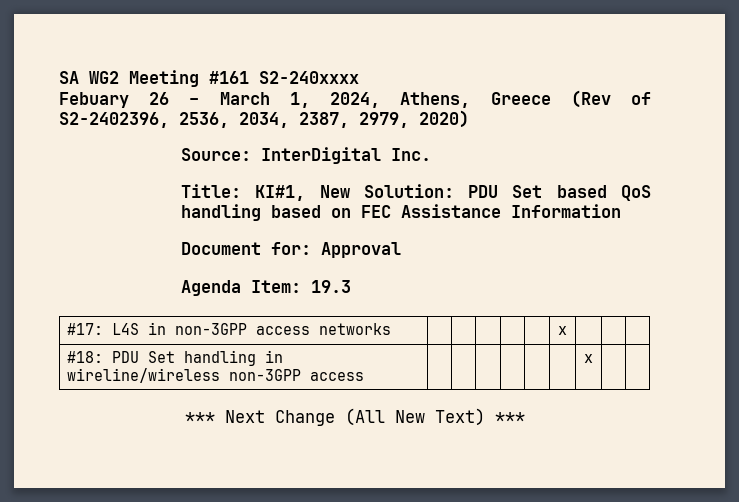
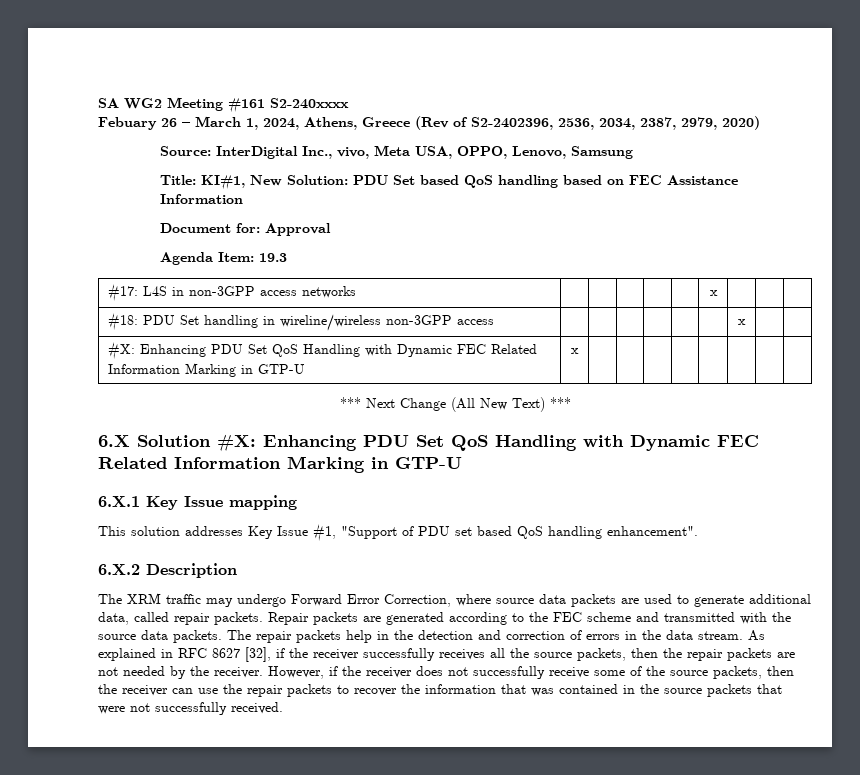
- Source: InterDigital Inc.
+ Source: InterDigital Inc., vivo, Meta USA, OPPO, Lenovo, Samsung
+ #X: Enhancing PDU Set QoS Handling with Dynamic FEC Related Information Marking in GTP-U | x | | | | | | | |
+ 6.X Solution #X: Enhancing PDU Set QoS Handling with Dynamic FEC Related Information Marking in GTP-U
+ 6.X.1 Key Issue mapping
+ This solution addresses Key Issue #1, "Support of PDU set based QoS handling enhancement".
+ 6.X.2 Description
+ The XRM traffic may undergo Forward Error Correction, where source data packets are used to generate additional data, called repair packets. Repair packets are generated according to the FEC scheme and transmitted with the source data packets. The repair packets help in the detection and correction of errors in the data stream. As explained in RFC 8627 [32], if the receiver successfully receives all the source packets, then the repair packets are not needed by the receiver. However, if the receiver does not successfully receive some of the source packets, then the receiver can use the repair packets to recover the information that was contained in the source packets that were not successfully received.

